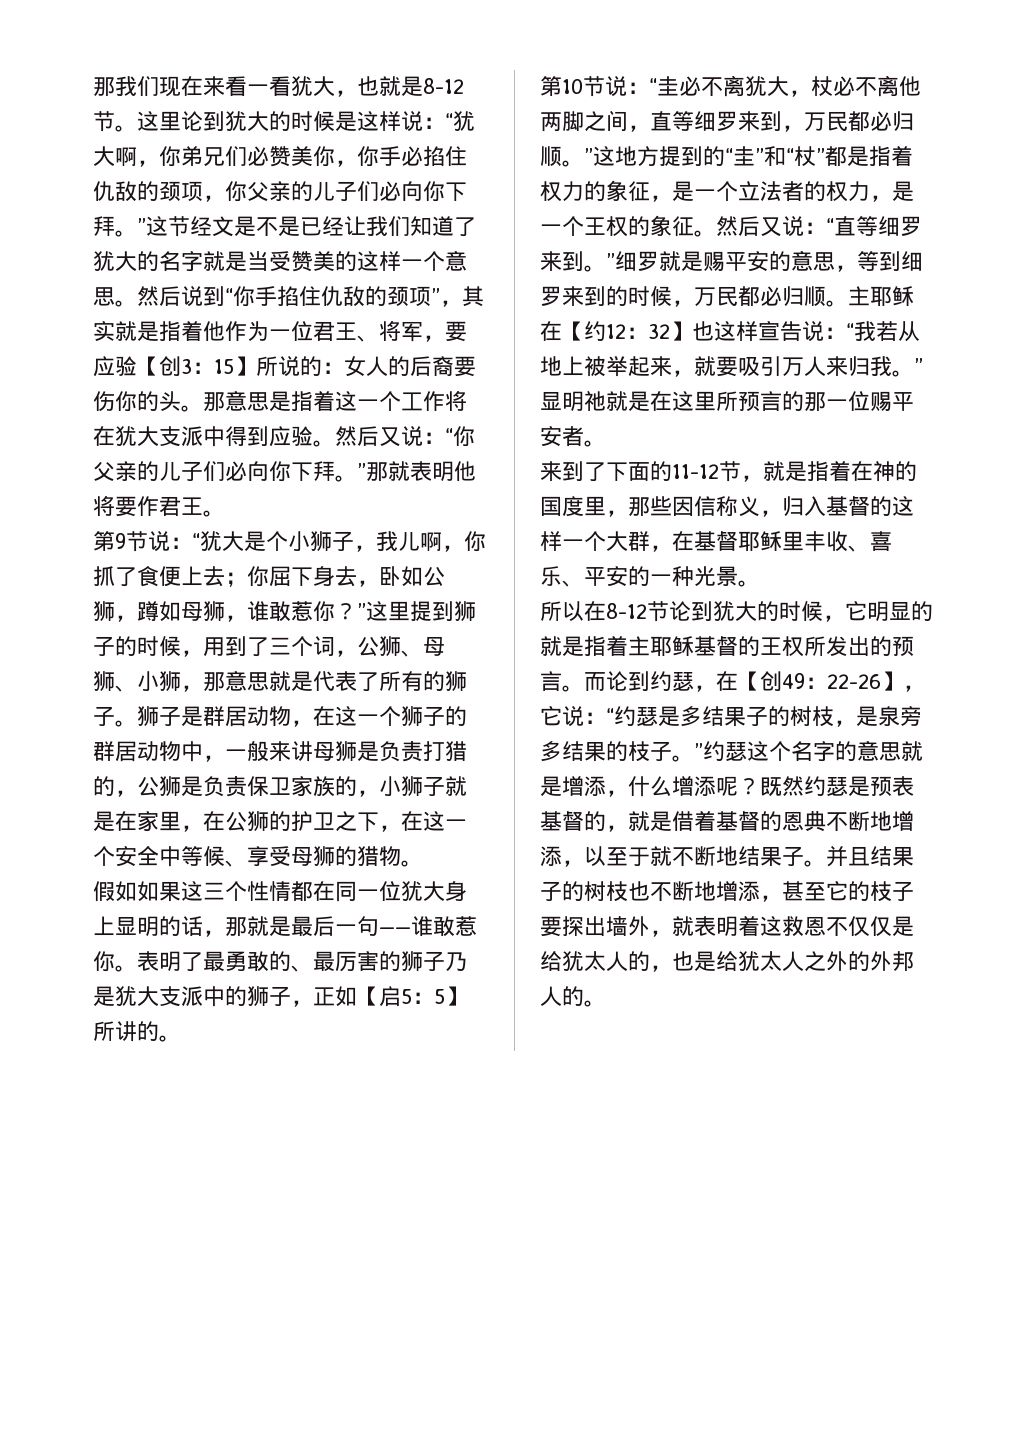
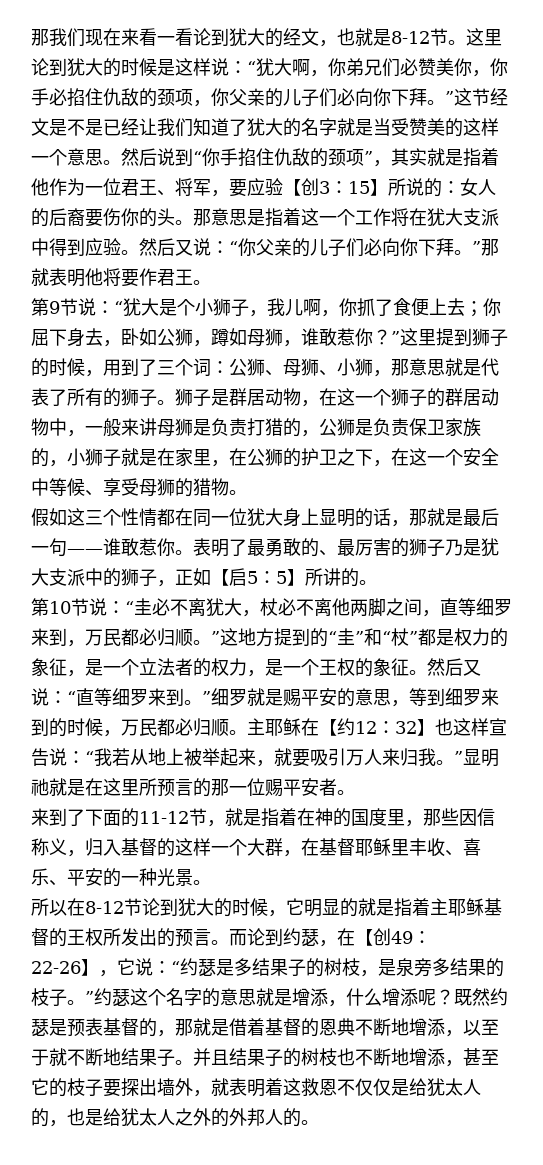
- 那我们现在来看一看犹大，也就是8-12节。
+ 那我们现在来看一看论到犹大的经文，也就是8-12节。
- 第9节说：“犹大是个小狮子，我儿啊，你抓了食便上去；你屈下身去，卧如公狮，蹲如母狮，谁敢惹你？”这里提到狮子的时候，用到了三个词，公狮、母狮、小狮，那意思就是代表了所有的狮子。
+ 第9节说：“犹大是个小狮子，我儿啊，你抓了食便上去；你屈下身去，卧如公狮，蹲如母狮，谁敢惹你？”这里提到狮子的时候，用到了三个词：公狮、母狮、小狮，那意思就是代表了所有的狮子。
- 假如如果这三个性情都在同一位犹大身上显明的话，那就是最后一句——谁敢惹你。
+ 假如这三个性情都在同一位犹大身上显明的话，那就是最后一句——谁敢惹你。
- 第10节说：“圭必不离犹大，杖必不离他两脚之间，直等细罗来到，万民都必归顺。”这地方提到的“圭”和“杖”都是指着权力的象征，是一个立法者的权力，是一个王权的象征。
+ 第10节说：“圭必不离犹大，杖必不离他两脚之间，直等细罗来到，万民都必归顺。”这地方提到的“圭”和“杖”都是权力的象征，是一个立法者的权力，是一个王权的象征。
- 既然约瑟是预表基督的，就是借着基督的恩典不断地增添，以至于就不断地结果子。
+ 既然约瑟是预表基督的，那就是借着基督的恩典不断地增添，以至于就不断地结果子。

